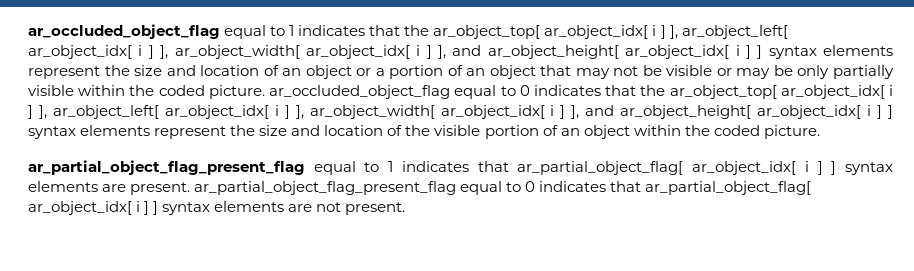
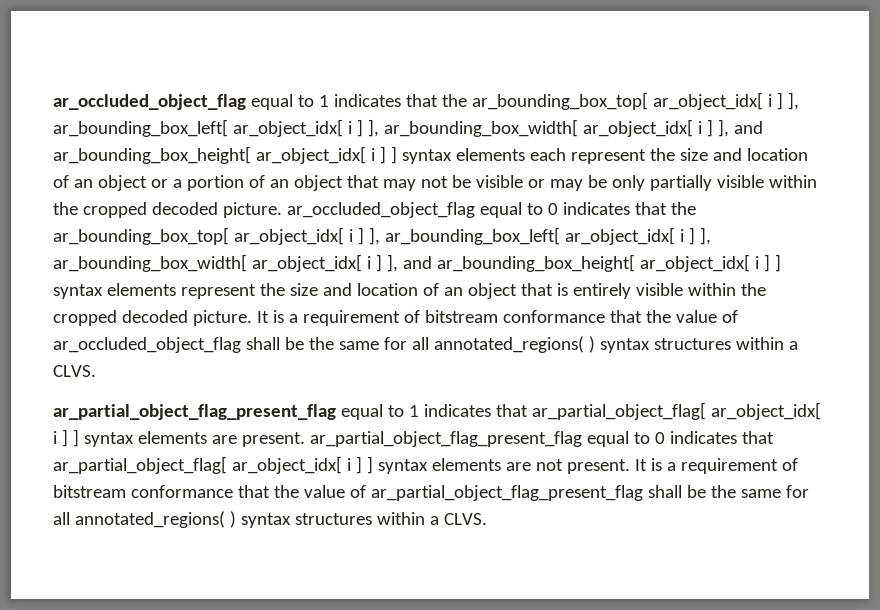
- ar_occluded_object_flag equal to 1 indicates that the ar_object_top[ ar_object_idx[ i ] ], ar_object_left[ ar_object_idx[ i ] ], ar_object_width[ ar_object_idx[ i ] ], and ar_object_height[ ar_object_idx[ i ] ] syntax elements represent the size and location of an object or a portion of an object that may not be visible or may be only partially visible within the coded picture. ar_occluded_object_flag equal to 0 indicates that the ar_object_top[ ar_object_idx[ i ] ], ar_object_left[ ar_object_idx[ i ] ], ar_object_width[ ar_object_idx[ i ] ], and ar_object_height[ ar_object_idx[ i ] ] syntax elements represent the size and location of the visible portion of an object within the coded picture.
+ ar_occluded_object_flag equal to 1 indicates that the ar_bounding_box_top[ ar_object_idx[ i ] ], ar_bounding_box_left[ ar_object_idx[ i ] ], ar_bounding_box_width[ ar_object_idx[ i ] ], and ar_bounding_box_height[ ar_object_idx[ i ] ] syntax elements each represent the size and location of an object or a portion of an object that may not be visible or may be only partially visible within the cropped decoded picture. ar_occluded_object_flag equal to 0 indicates that the ar_bounding_box_top[ ar_object_idx[ i ] ], ar_bounding_box_left[ ar_object_idx[ i ] ], ar_bounding_box_width[ ar_object_idx[ i ] ], and ar_bounding_box_height[ ar_object_idx[ i ] ] syntax elements represent the size and location of an object that is entirely visible within the cropped decoded picture. It is a requirement of bitstream conformance that the value of ar_occluded_object_flag shall be the same for all annotated_regions( ) syntax structures within a CLVS.
+ It is a requirement of bitstream conformance that the value of ar_partial_object_flag_present_flag shall be the same for all annotated_regions( ) syntax structures within a CLVS.

